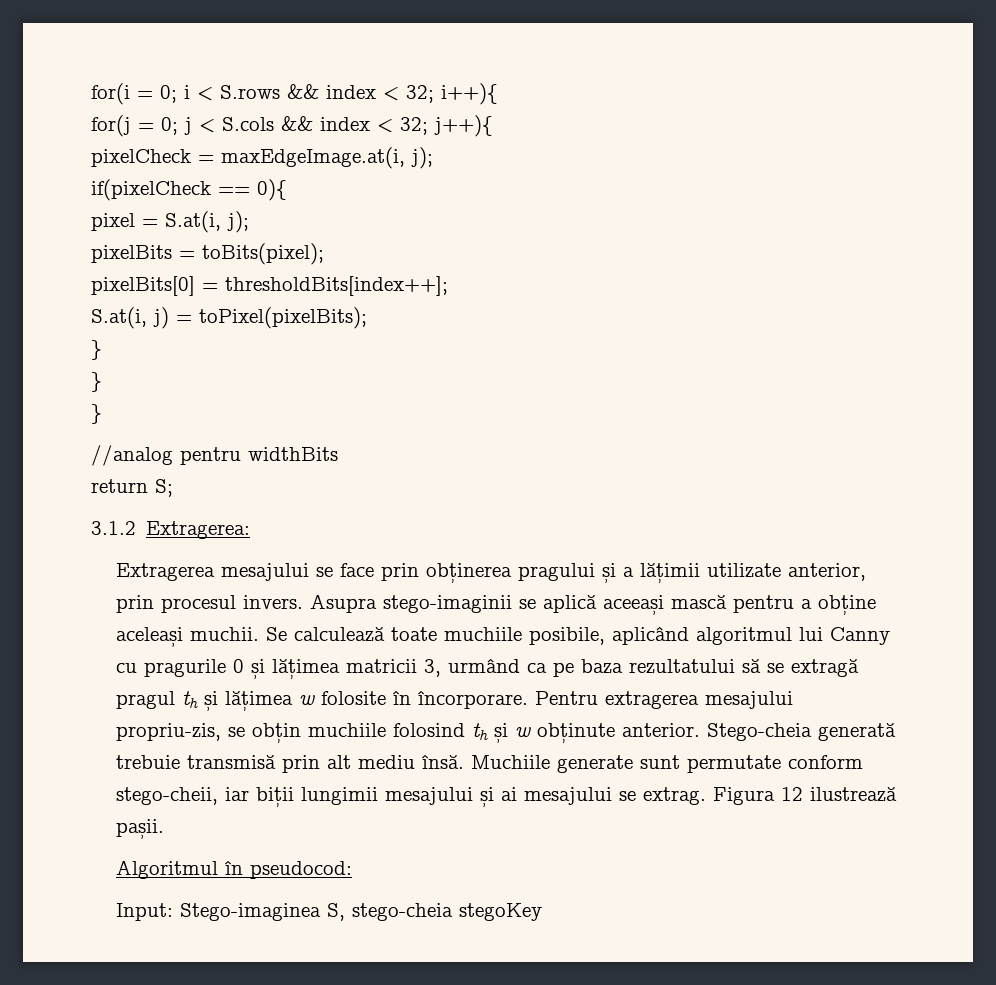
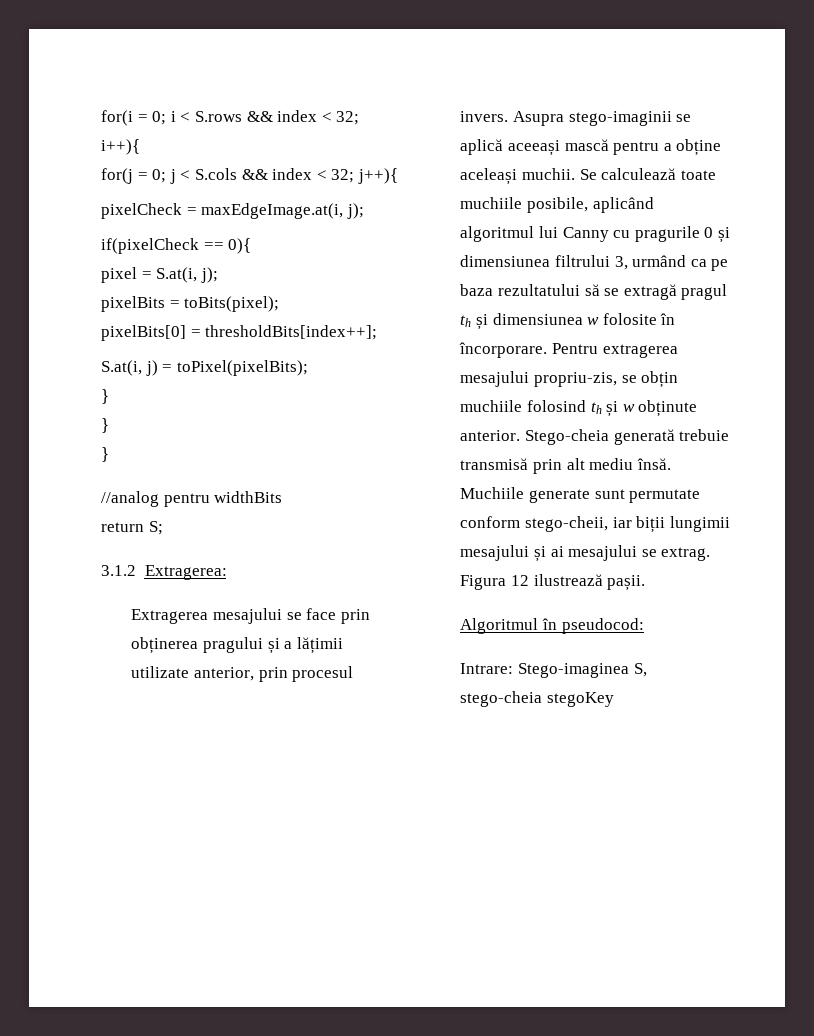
- Se calculează toate muchiile posibile, aplicând algoritmul lui Canny cu pragurile 0 și lățimea matricii 3, urmând ca pe baza rezultatului să se extragă pragul th și lățimea w folosite în încorporare.
+ Se calculează toate muchiile posibile, aplicând algoritmul lui Canny cu pragurile 0 și dimensiunea filtrului 3, urmând ca pe baza rezultatului să se extragă pragul th și dimensiunea w folosite în încorporare.
- Input: Stego-imaginea S, stego-cheia stegoKey
+ Intrare: Stego-imaginea S, stego-cheia stegoKey

